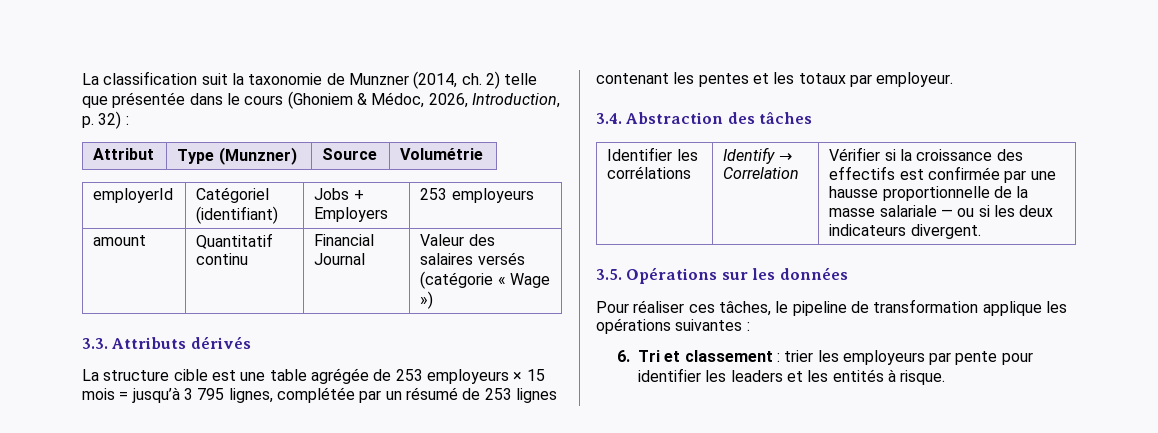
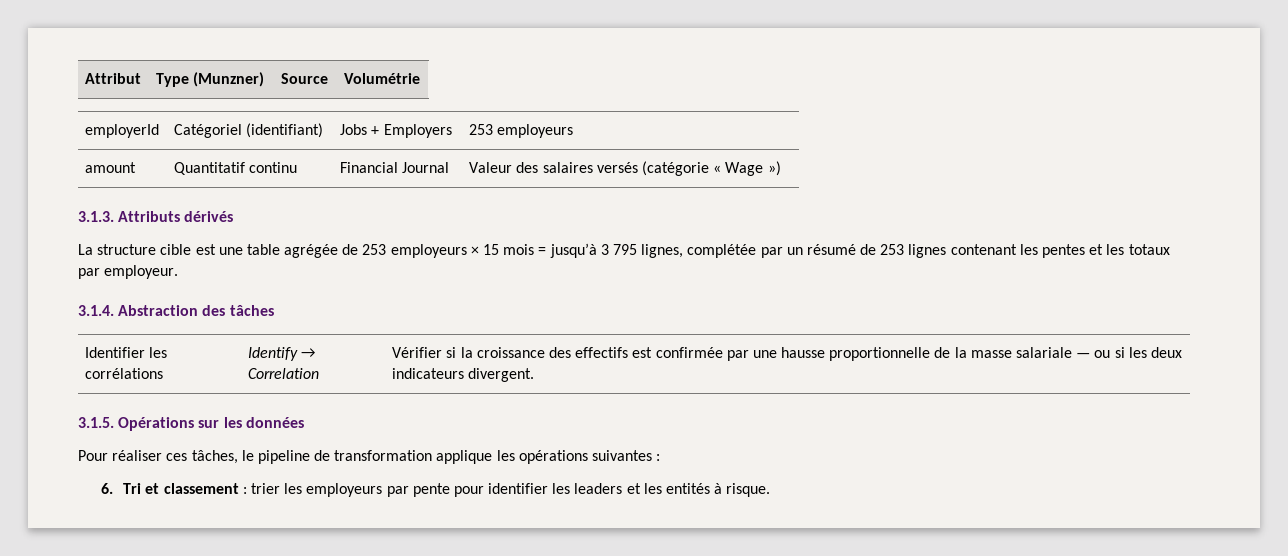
- La classification suit la taxonomie de Munzner (2014, ch. 2) telle que présentée dans le cours (Ghoniem & Médoc, 2026, Introduction, p. 32) :
- 3.3. Attributs dérivés
+ 3.1.3. Attributs dérivés
- 3.4. Abstraction des tâches
+ 3.1.4. Abstraction des tâches
- 3.5. Opérations sur les données
+ 3.1.5. Opérations sur les données

